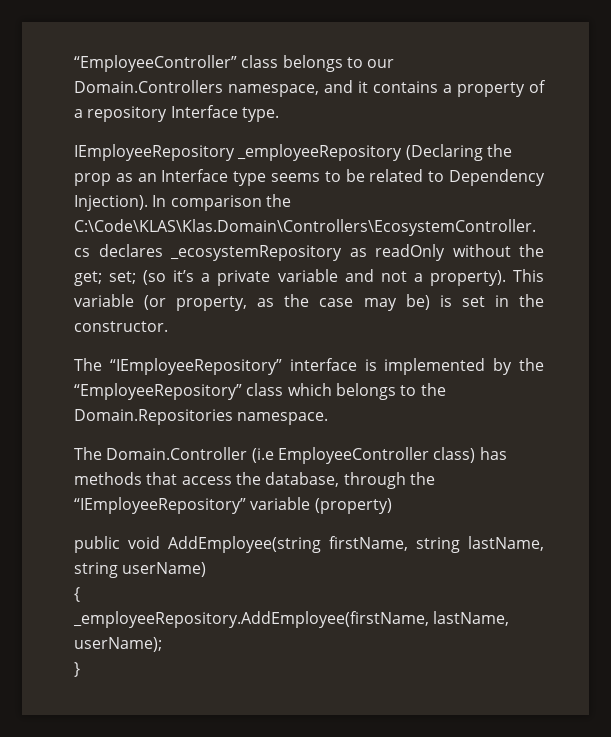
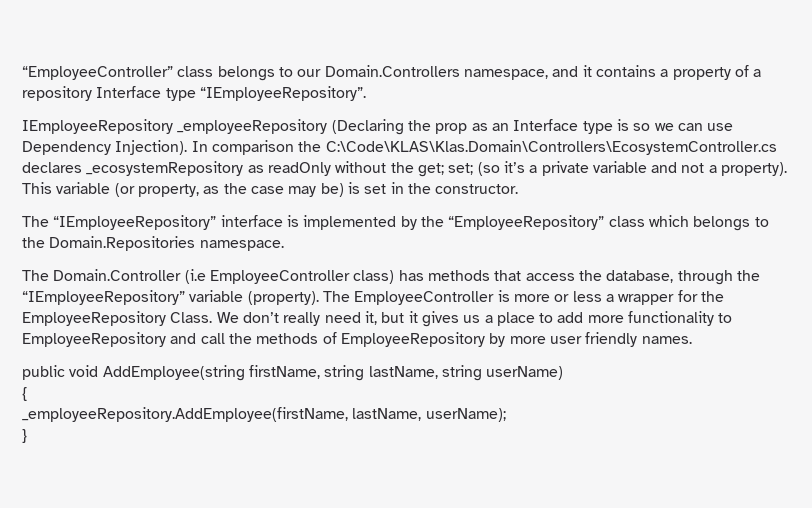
- “EmployeeController” class belongs to our Domain.Controllers namespace, and it contains a property of a repository Interface type.
+ “EmployeeController” class belongs to our Domain.Controllers namespace, and it contains a property of a repository Interface type “IEmployeeRepository”.
- IEmployeeRepository _employeeRepository (Declaring the prop as an Interface type seems to be related to Dependency Injection).
+ IEmployeeRepository _employeeRepository (Declaring the prop as an Interface type is so we can use Dependency Injection).
- The Domain.Controller (i.e EmployeeController class) has methods that access the database, through the “IEmployeeRepository” variable (property)
+ The Domain.Controller (i.e EmployeeController class) has methods that access the database, through the “IEmployeeRepository” variable (property). The EmployeeController is more or less a wrapper for the EmployeeRepository Class. We don’t really need it, but it gives us a place to add more functionality to EmployeeRepository and call the methods of EmployeeRepository by more user friendly names.

